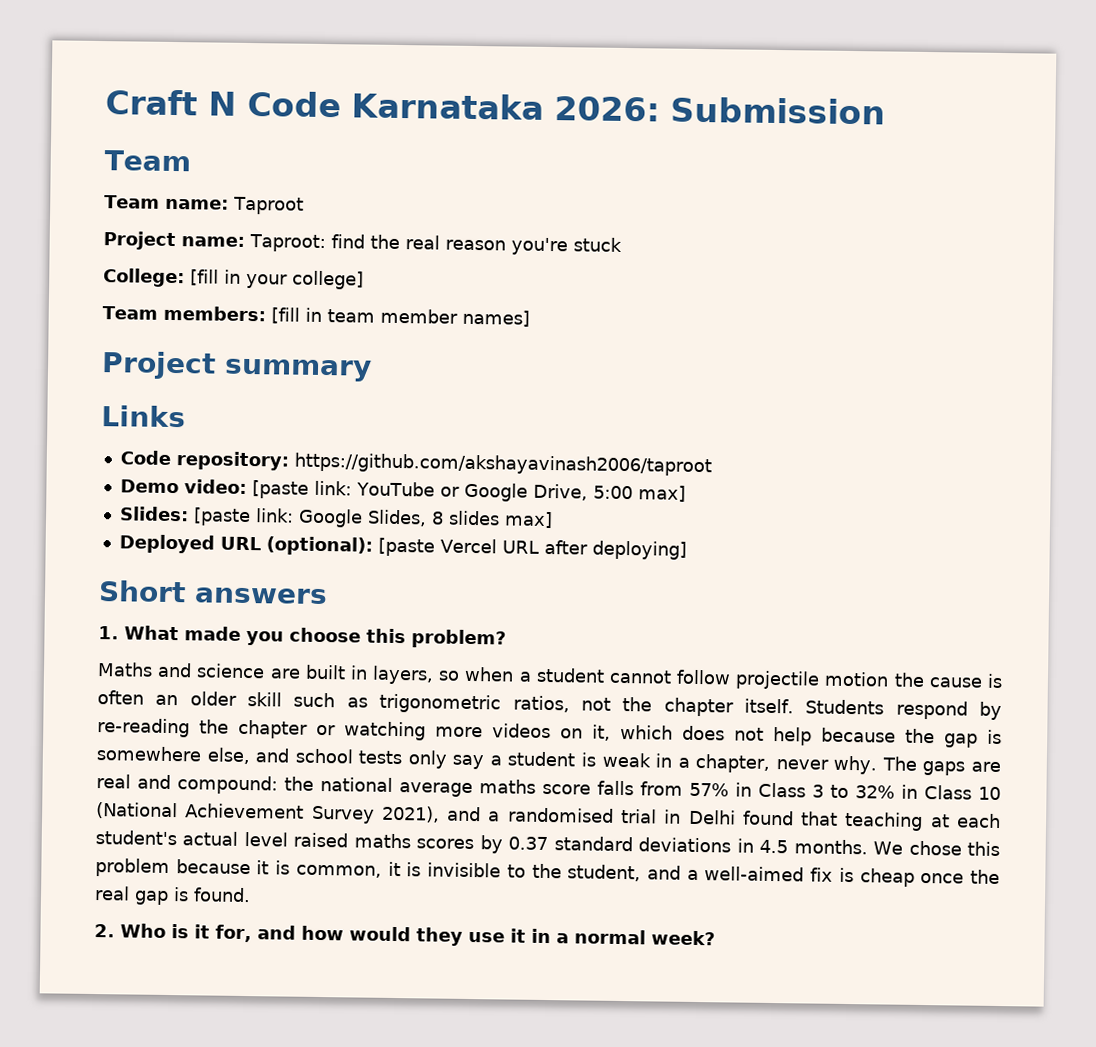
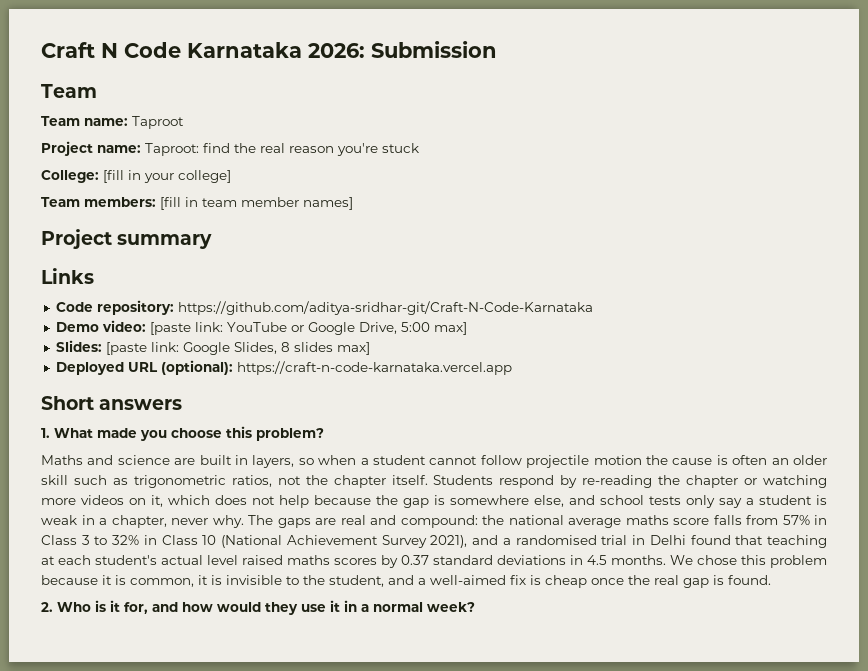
- Code repository: https://github.com/akshayavinash2006/taproot
+ Code repository: https://github.com/aditya-sridhar-git/Craft-N-Code-Karnataka
- Deployed URL (optional): [paste Vercel URL after deploying]
+ Deployed URL (optional): https://craft-n-code-karnataka.vercel.app

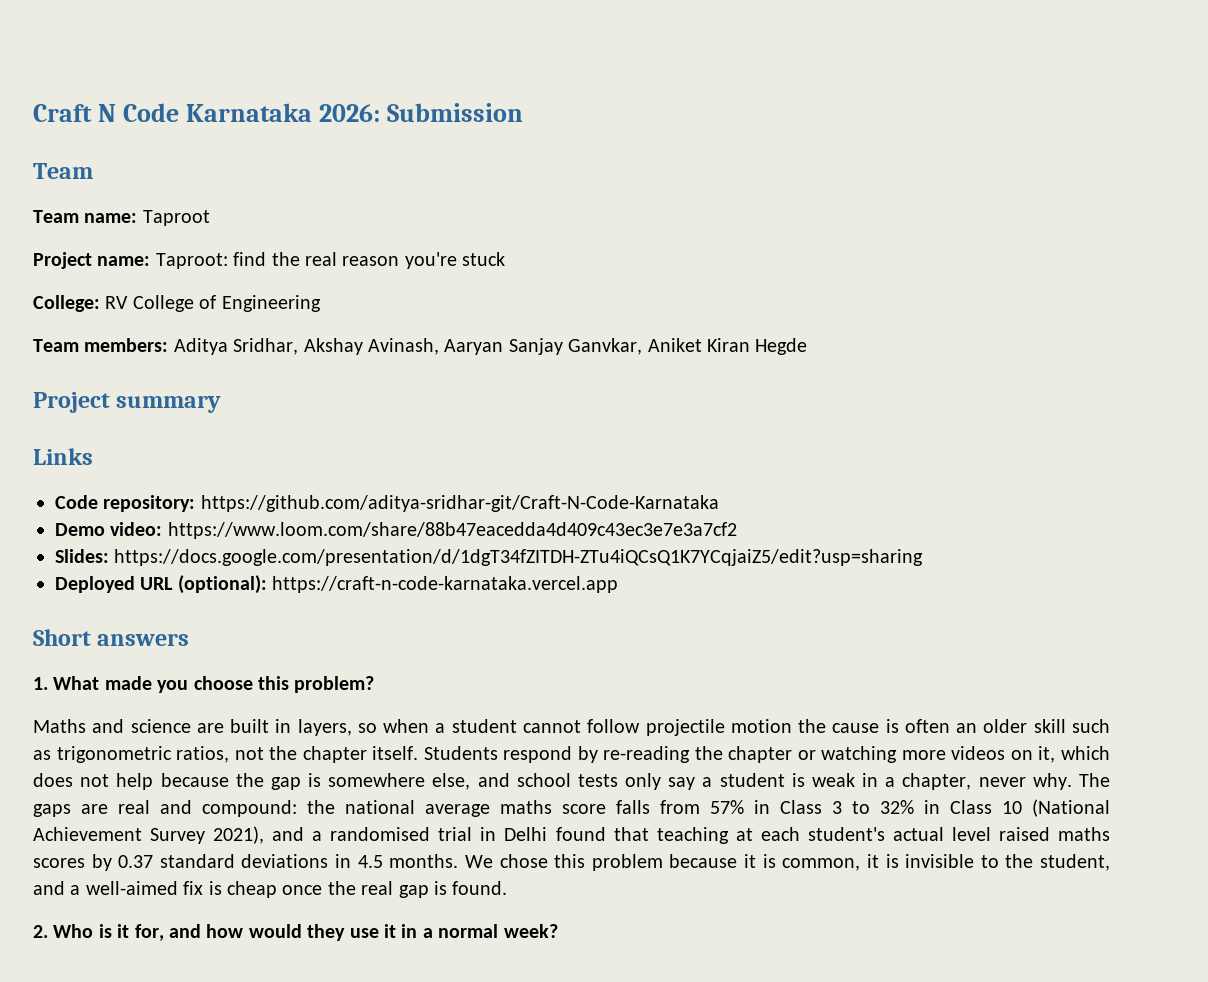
- College: [fill in your college]
- Team members: [fill in team member names]
+ College: RV College of Engineering
+ Team members: Aditya Sridhar, Akshay Avinash, Aaryan Sanjay Ganvkar, Aniket Kiran Hegde
- Demo video: [paste link: YouTube or Google Drive, 5:00 max]
- Slides: [paste link: Google Slides, 8 slides max]
+ Demo video: https://www.loom.com/share/88b47eacedda4d409c43ec3e7e3a7cf2
+ Slides: https://docs.google.com/presentation/d/1dgT34fZITDH-ZTu4iQCsQ1K7YCqjaiZ5/edit?usp=sharing

